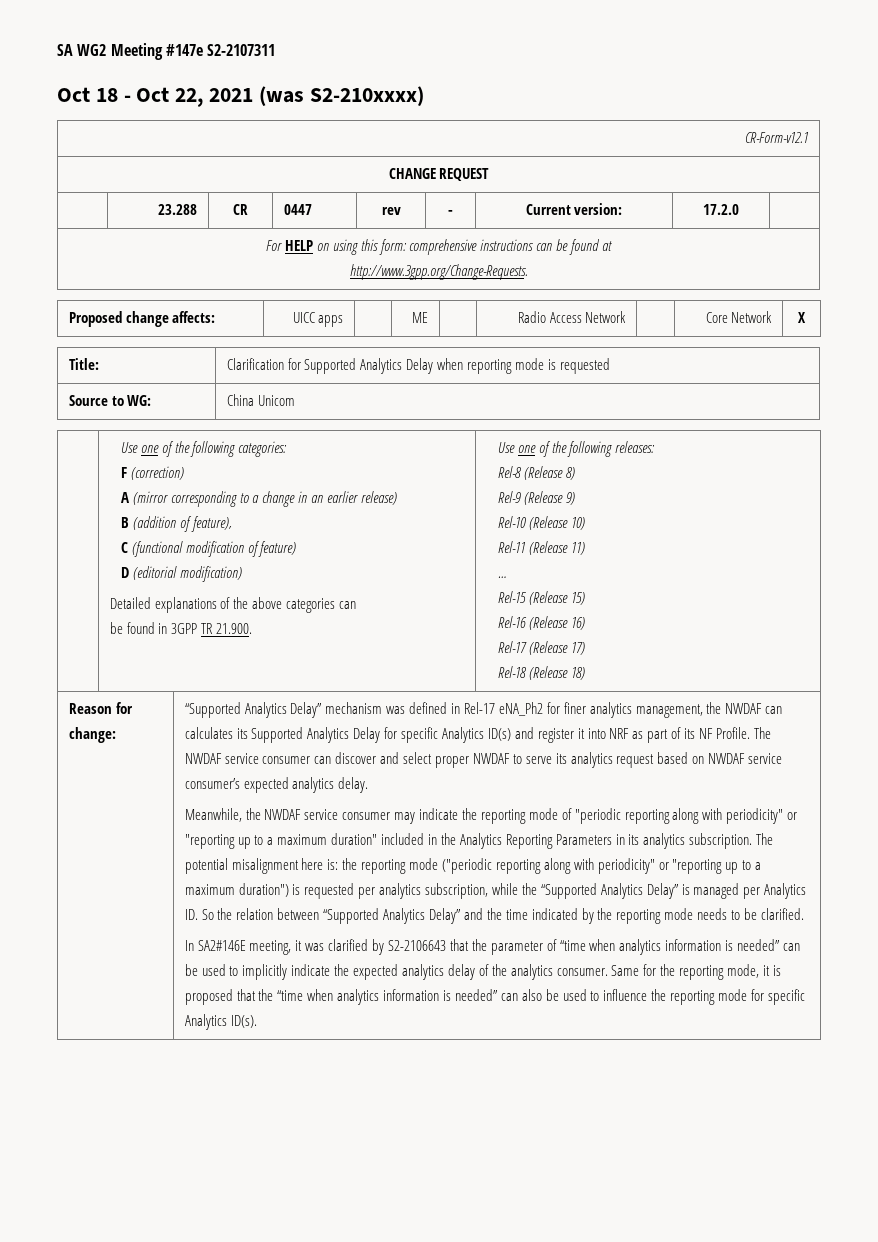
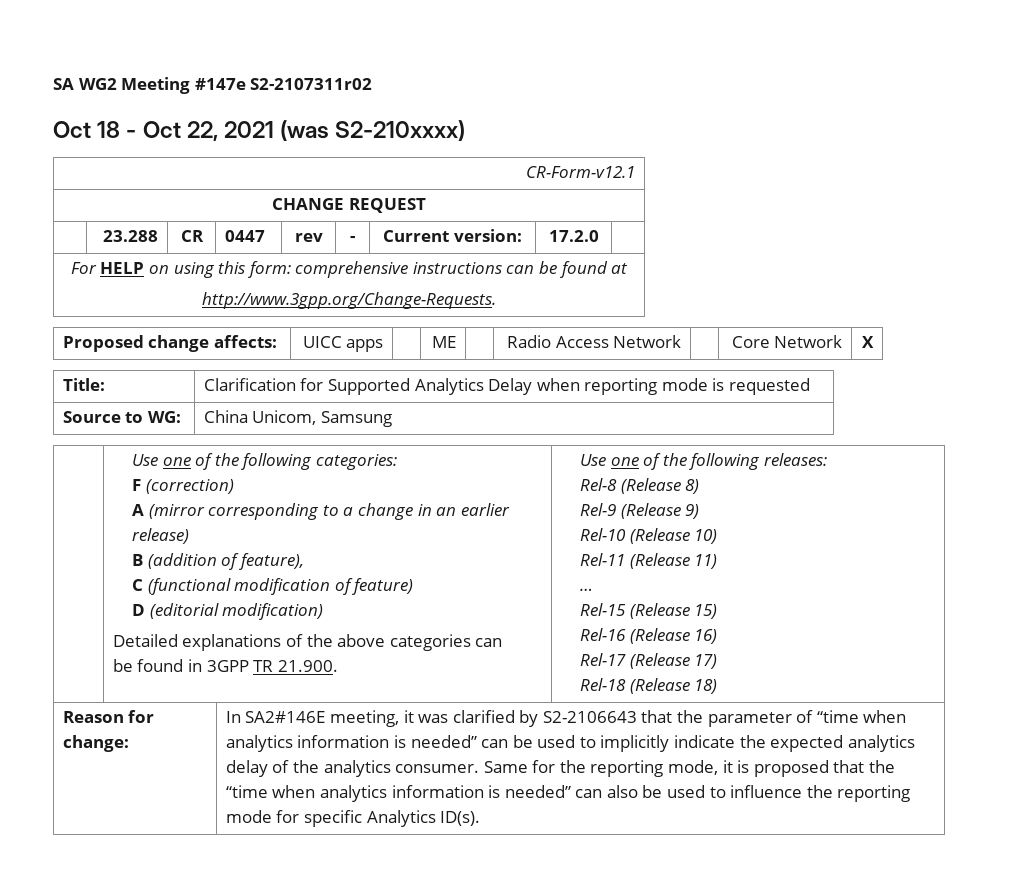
- SA WG2 Meeting #147e S2-2107311
+ SA WG2 Meeting #147e S2-2107311r02
- Source to WG: | China Unicom
+ Source to WG: | China Unicom, Samsung
- “Supported Analytics Delay” mechanism was defined in Rel-17 eNA_Ph2 for finer analytics management, the NWDAF can calculates its Supported Analytics Delay for specific Analytics ID(s) and register it into NRF as part of its NF Profile. The NWDAF service consumer can discover and select proper NWDAF to serve its analytics request based on NWDAF service consumer’s expected analytics delay.
- Meanwhile, the NWDAF service consumer may indicate the reporting mode of "periodic reporting along with periodicity" or "reporting up to a maximum duration" included in the Analytics Reporting Parameters in its analytics subscription. The potential misalignment here is: the reporting mode ("periodic reporting along with periodicity" or "reporting up to a maximum duration") is requested per analytics subscription, while the “Supported Analytics Delay” is managed per Analytics ID. So the relation between “Supported Analytics Delay” and the time indicated by the reporting mode needs to be clarified.

